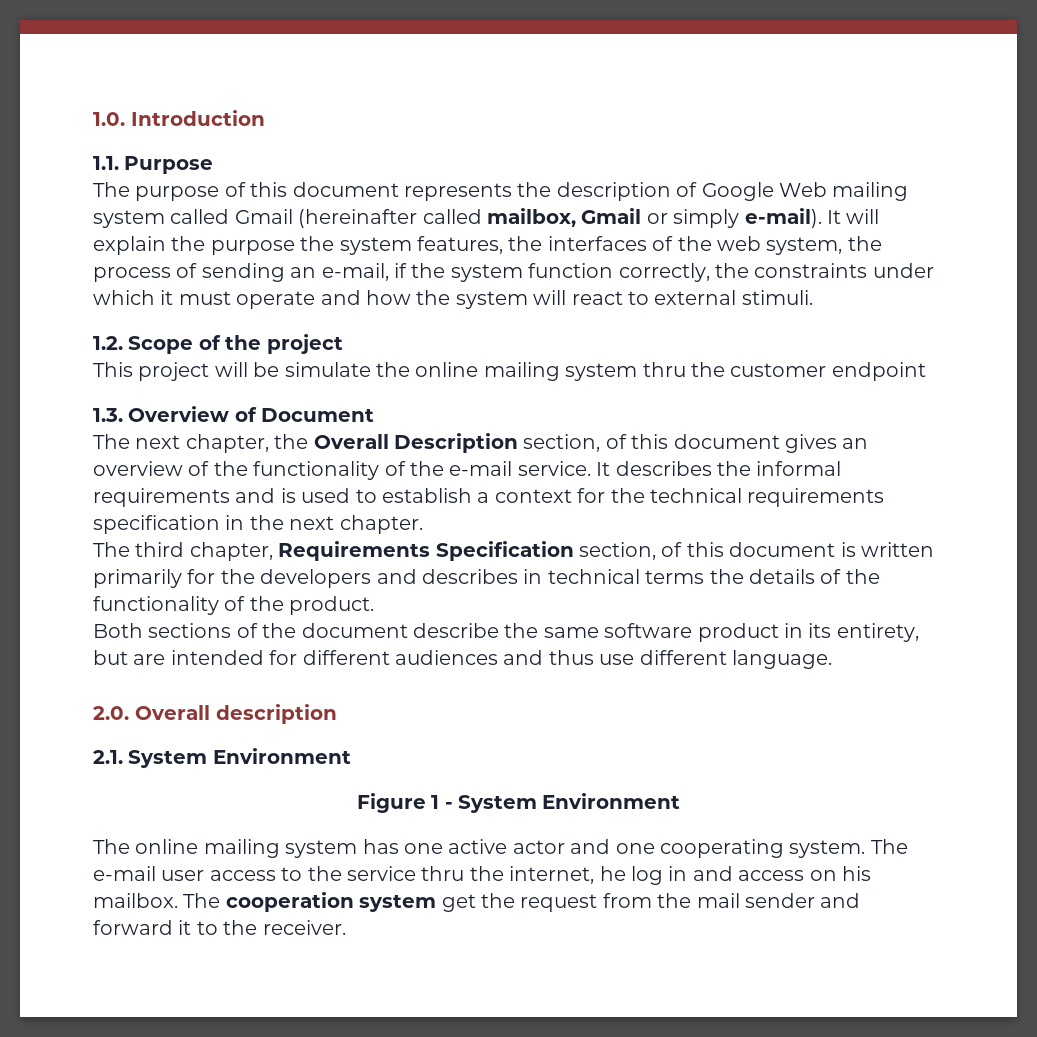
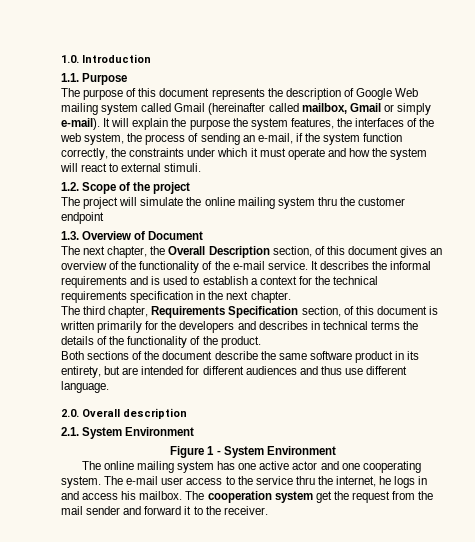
- This project will be simulate the online mailing system thru the customer endpoint
+ The project will simulate the online mailing system thru the customer endpoint
- The e-mail user access to the service thru the internet, he log in and access on his mailbox.
+ The e-mail user access to the service thru the internet, he logs in and access his mailbox.

